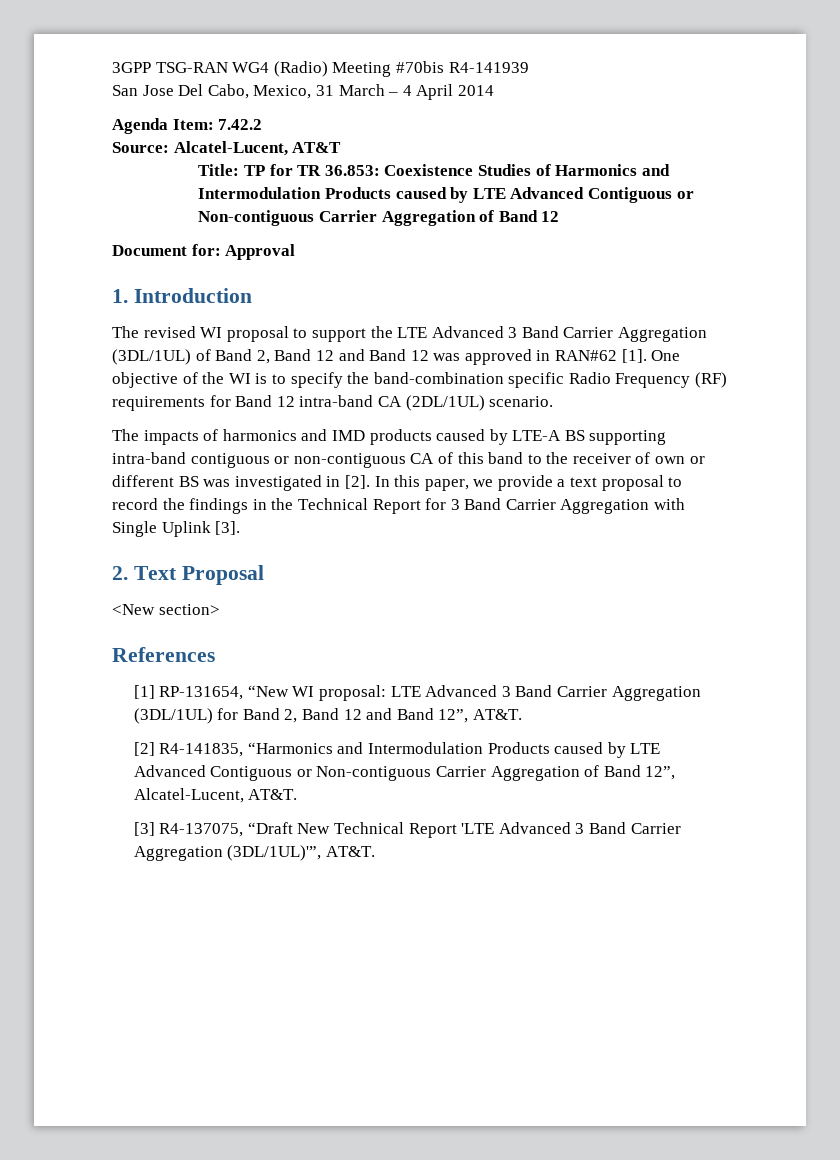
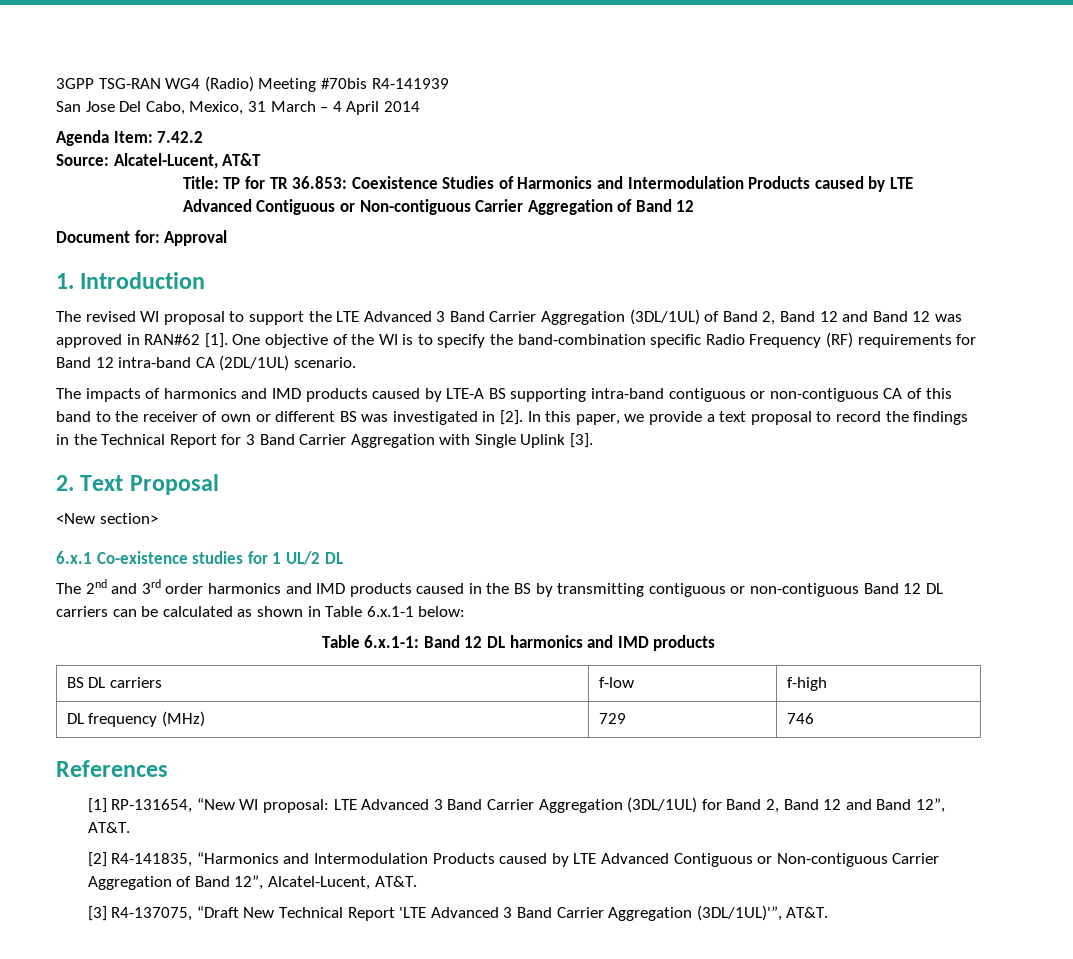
+ 6.x.1 Co-existence studies for 1 UL/2 DL
+ The 2nd and 3rd order harmonics and IMD products caused in the BS by transmitting contiguous or non-contiguous Band 12 DL carriers can be calculated as shown in Table 6.x.1-1 below:
+ Table 6.x.1-1: Band 12 DL harmonics and IMD products
+ BS DL carriers | f-low | f-high
+ DL frequency (MHz) | 729 | 746

